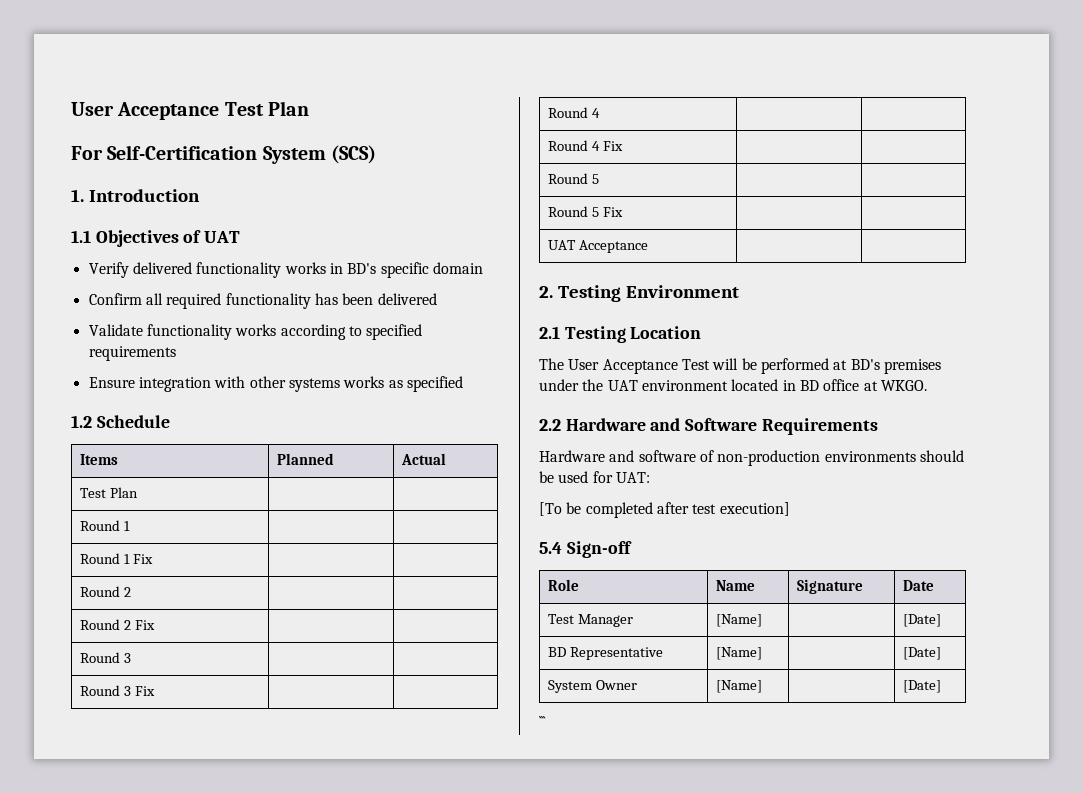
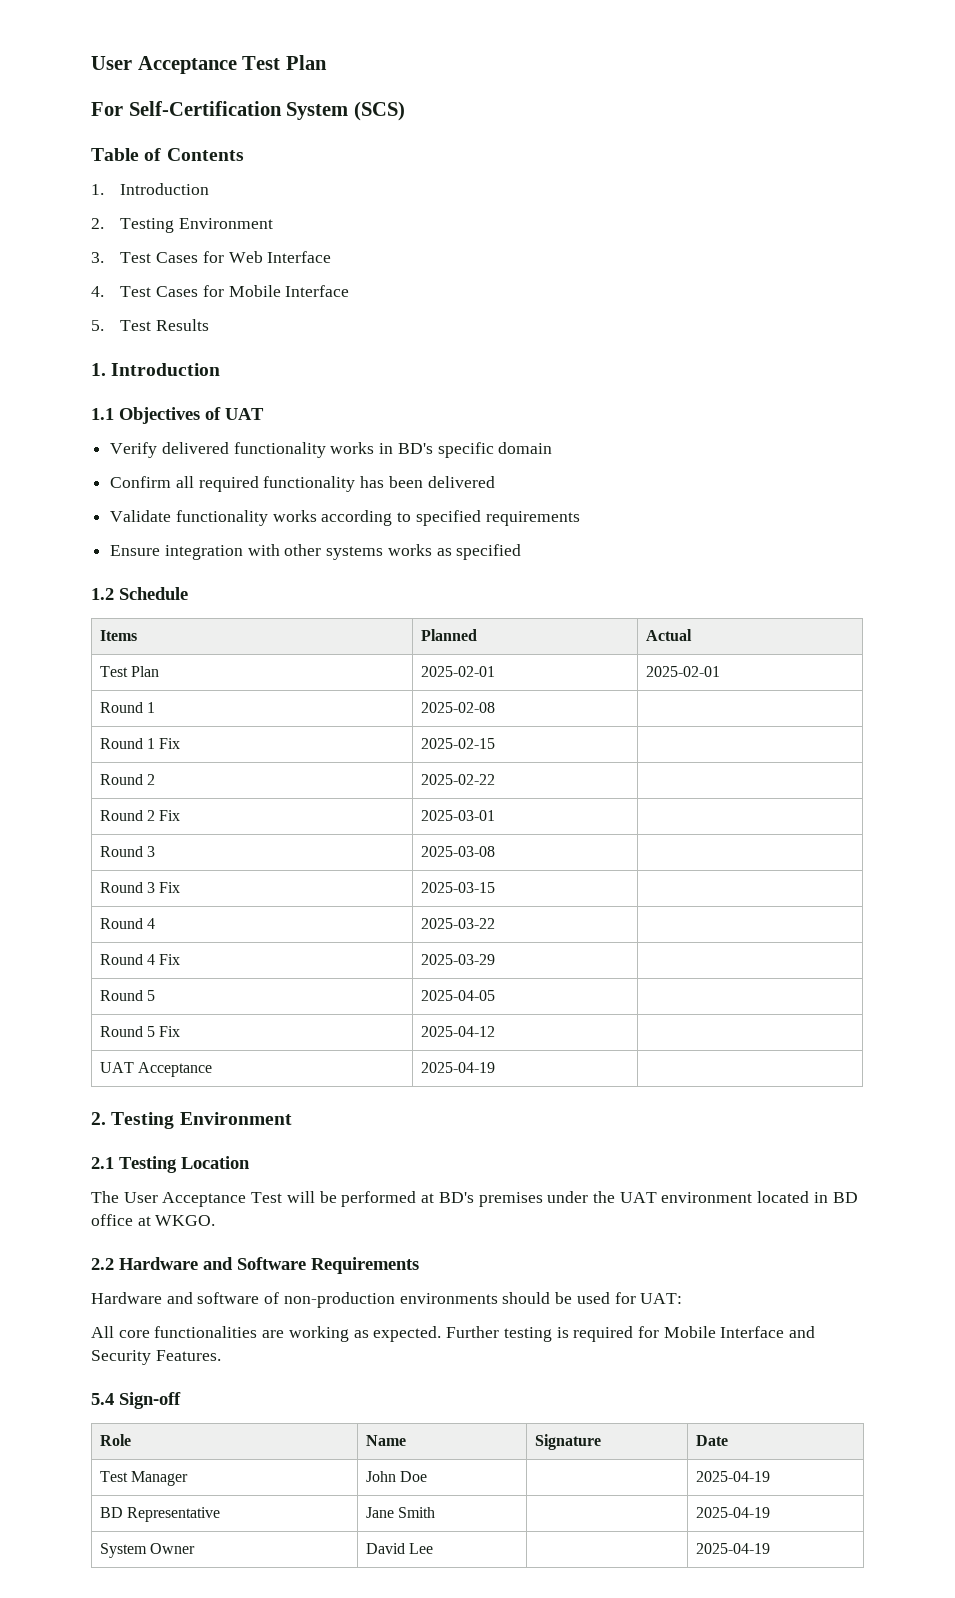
+ Table of Contents
+ 1. Introduction
+ 2. Testing Environment
+ 3. Test Cases for Web Interface
+ 4. Test Cases for Mobile Interface
+ 5. Test Results
- Test Plan | |
+ Test Plan | 2025-02-01 | 2025-02-01
- Round 1 | |
+ Round 1 | 2025-02-08 |
- Round 1 Fix | |
+ Round 1 Fix | 2025-02-15 |
- Round 2 | |
+ Round 2 | 2025-02-22 |
- Round 2 Fix | |
+ Round 2 Fix | 2025-03-01 |
- Round 3 | |
+ Round 3 | 2025-03-08 |
- Round 3 Fix | |
+ Round 3 Fix | 2025-03-15 |
- Round 4 | |
+ Round 4 | 2025-03-22 |
- Round 4 Fix | |
+ Round 4 Fix | 2025-03-29 |
- Round 5 | |
+ Round 5 | 2025-04-05 |
- Round 5 Fix | |
+ Round 5 Fix | 2025-04-12 |
- UAT Acceptance | |
+ UAT Acceptance | 2025-04-19 |
- [To be completed after test execution]
+ All core functionalities are working as expected. Further testing is required for Mobile Interface and Security Features.
- Test Manager | [Name] | | [Date]
+ Test Manager | John Doe | | 2025-04-19
- BD Representative | [Name] | | [Date]
+ BD Representative | Jane Smith | | 2025-04-19
- System Owner | [Name] | | [Date]
- ```
+ System Owner | David Lee | | 2025-04-19

